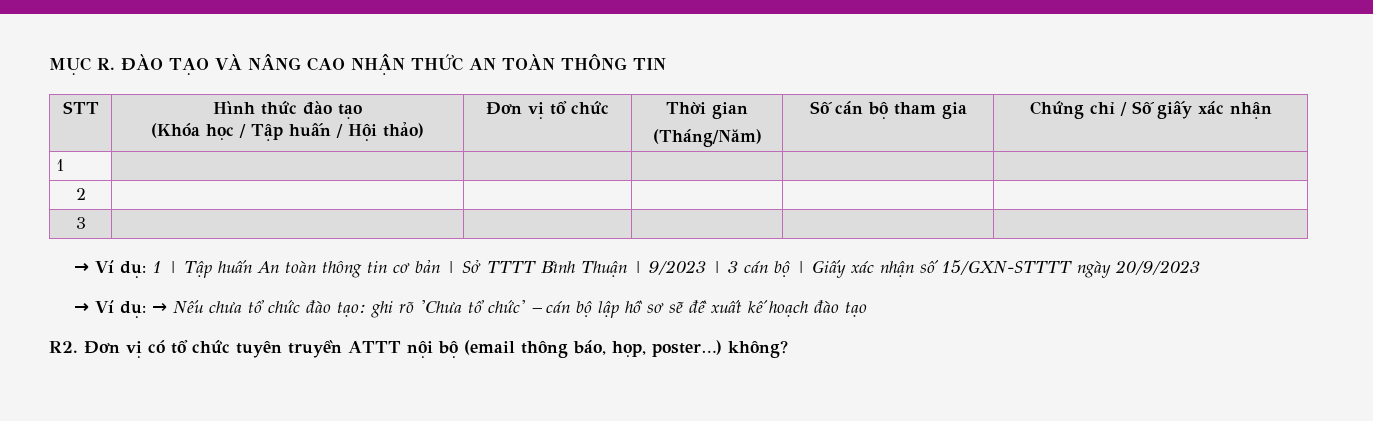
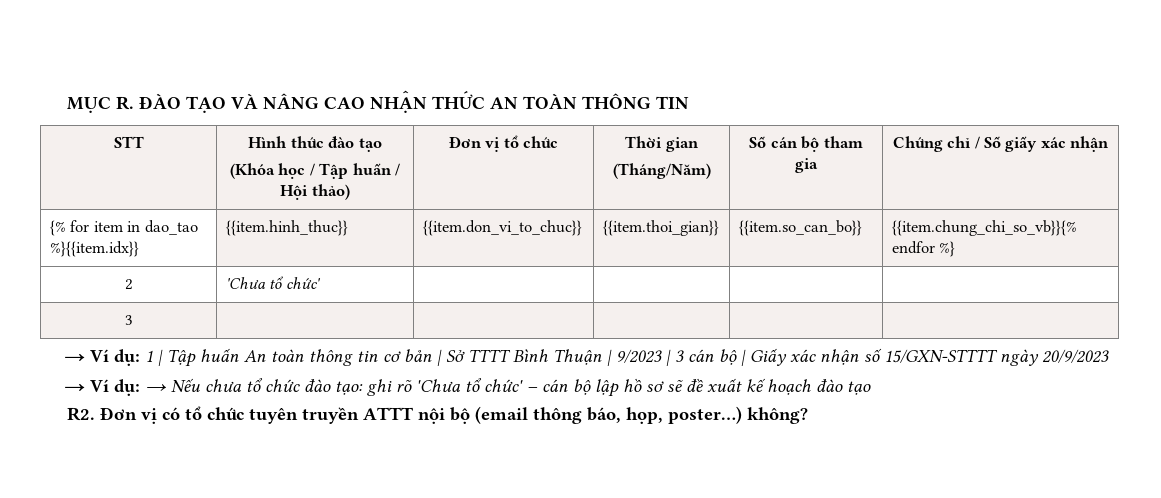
- 1 | | | | |
- 2 | | | | |
+ {% for item in dao_tao %}{{item.idx}} | {{item.hinh_thuc}} | {{item.don_vi_to_chuc}} | {{item.thoi_gian}} | {{item.so_can_bo}} | {{item.chung_chi_so_vb}}{% endfor %}
+ 2 | 'Chưa tổ chức' | | | |

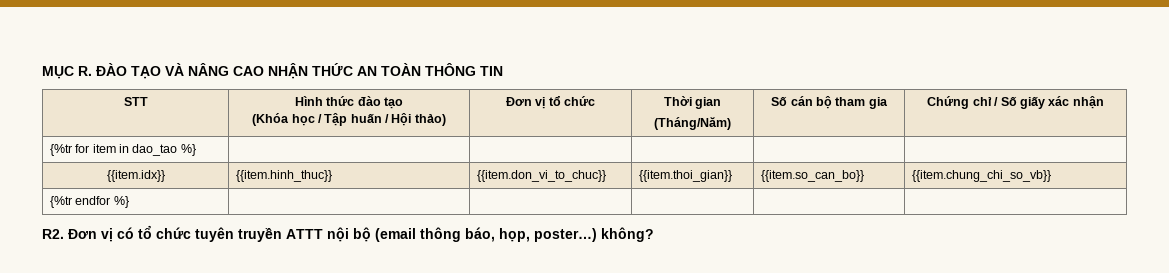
- {% for item in dao_tao %}{{item.idx}} | {{item.hinh_thuc}} | {{item.don_vi_to_chuc}} | {{item.thoi_gian}} | {{item.so_can_bo}} | {{item.chung_chi_so_vb}}{% endfor %}
- 2 | 'Chưa tổ chức' | | | |
- 3 | | | | |
- → Ví dụ: 1 | Tập huấn An toàn thông tin cơ bản | Sở TTTT Bình Thuận | 9/2023 | 3 cán bộ | Giấy xác nhận số 15/GXN-STTTT ngày 20/9/2023
- → Ví dụ: → Nếu chưa tổ chức đào tạo: ghi rõ 'Chưa tổ chức' – cán bộ lập hồ sơ sẽ đề xuất kế hoạch đào tạo
+ {%tr for item in dao_tao %} | | | | |
+ {{item.idx}} | {{item.hinh_thuc}} | {{item.don_vi_to_chuc}} | {{item.thoi_gian}} | {{item.so_can_bo}} | {{item.chung_chi_so_vb}}
+ {%tr endfor %} | | | | |

